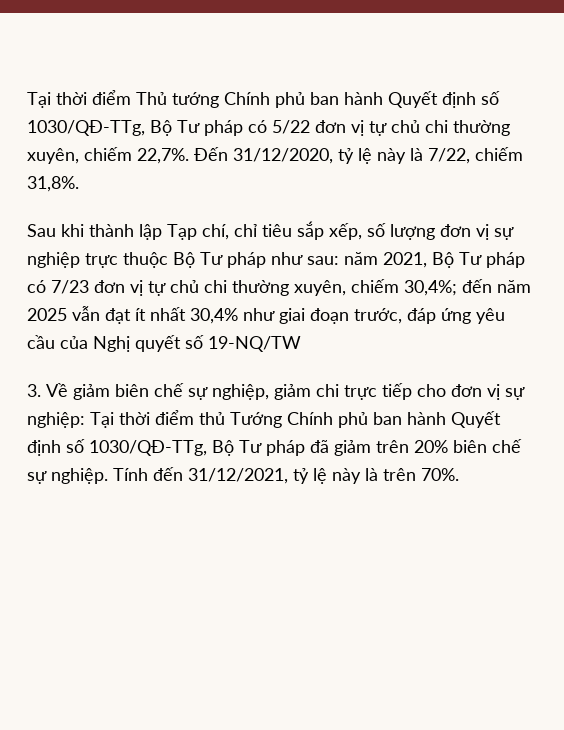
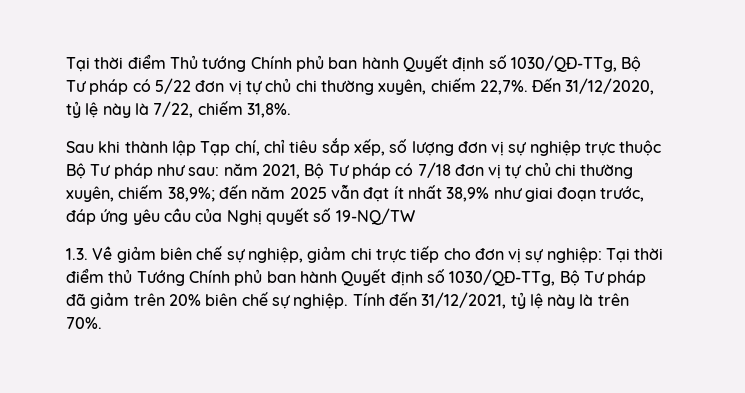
- Sau khi thành lập Tạp chí, chỉ tiêu sắp xếp, số lượng đơn vị sự nghiệp trực thuộc Bộ Tư pháp như sau: năm 2021, Bộ Tư pháp có 7/23 đơn vị tự chủ chi thường xuyên, chiếm 30,4%; đến năm 2025 vẫn đạt ít nhất 30,4% như giai đoạn trước, đáp ứng yêu cầu của Nghị quyết số 19-NQ/TW
+ Sau khi thành lập Tạp chí, chỉ tiêu sắp xếp, số lượng đơn vị sự nghiệp trực thuộc Bộ Tư pháp như sau: năm 2021, Bộ Tư pháp có 7/18 đơn vị tự chủ chi thường xuyên, chiếm 38,9%; đến năm 2025 vẫn đạt ít nhất 38,9% như giai đoạn trước, đáp ứng yêu cầu của Nghị quyết số 19-NQ/TW
- 3. Về giảm biên chế sự nghiệp, giảm chi trực tiếp cho đơn vị sự nghiệp: Tại thời điểm thủ Tướng Chính phủ ban hành Quyết định số 1030/QĐ-TTg, Bộ Tư pháp đã giảm trên 20% biên chế sự nghiệp.
+ 1.3. Về giảm biên chế sự nghiệp, giảm chi trực tiếp cho đơn vị sự nghiệp: Tại thời điểm thủ Tướng Chính phủ ban hành Quyết định số 1030/QĐ-TTg, Bộ Tư pháp đã giảm trên 20% biên chế sự nghiệp.

